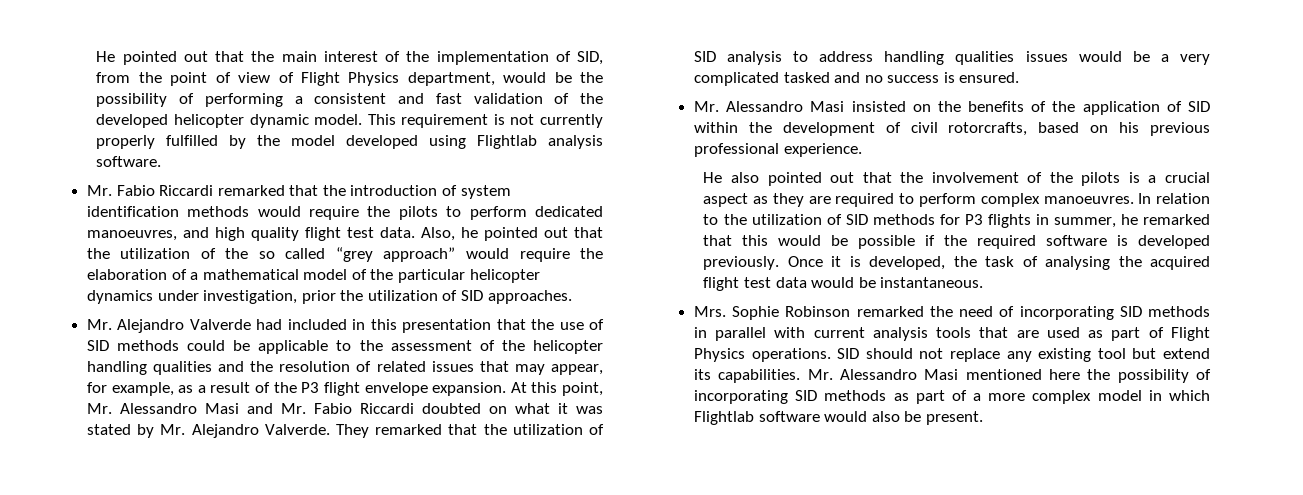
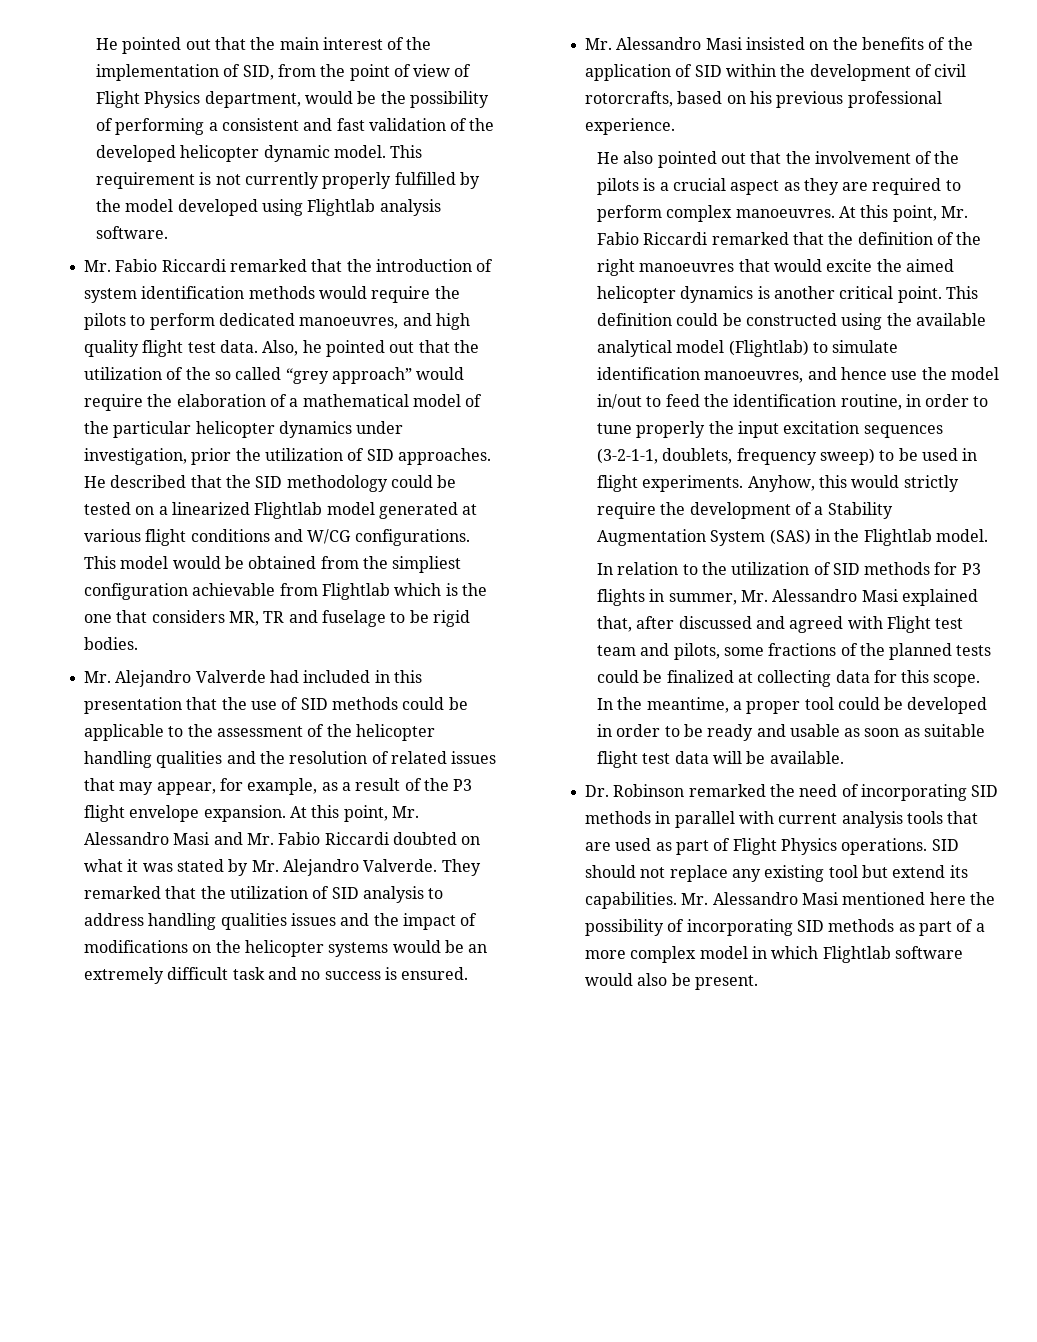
+ He described that the SID methodology could be tested on a linearized Flightlab model generated at various flight conditions and W/CG configurations. This model would be obtained from the simpliest configuration achievable from Flightlab which is the one that considers MR, TR and fuselage to be rigid bodies.
- They remarked that the utilization of SID analysis to address handling qualities issues would be a very complicated tasked and no success is ensured.
+ They remarked that the utilization of SID analysis to address handling qualities issues and the impact of modifications on the helicopter systems would be an extremely difficult task and no success is ensured.
- He also pointed out that the involvement of the pilots is a crucial aspect as they are required to perform complex manoeuvres. In relation to the utilization of SID methods for P3 flights in summer, he remarked that this would be possible if the required software is developed previously. Once it is developed, the task of analysing the acquired flight test data would be instantaneous.
- Mrs. Sophie Robinson remarked the need of incorporating SID methods in parallel with current analysis tools that are used as part of Flight Physics operations.
+ He also pointed out that the involvement of the pilots is a crucial aspect as they are required to perform complex manoeuvres. At this point, Mr. Fabio Riccardi remarked that the definition of the right manoeuvres that would excite the aimed helicopter dynamics is another critical point. This definition could be constructed using the available analytical model (Flightlab) to simulate identification manoeuvres, and hence use the model in/out to feed the identification routine, in order to tune properly the input excitation sequences (3-2-1-1, doublets, frequency sweep) to be used in flight experiments. Anyhow, this would strictly require the development of a Stability Augmentation System (SAS) in the Flightlab model.
+ In relation to the utilization of SID methods for P3 flights in summer, Mr. Alessandro Masi explained that, after discussed and agreed with Flight test team and pilots, some fractions of the planned tests could be finalized at collecting data for this scope. In the meantime, a proper tool could be developed in order to be ready and usable as soon as suitable flight test data will be available.
+ Dr. Robinson remarked the need of incorporating SID methods in parallel with current analysis tools that are used as part of Flight Physics operations.

